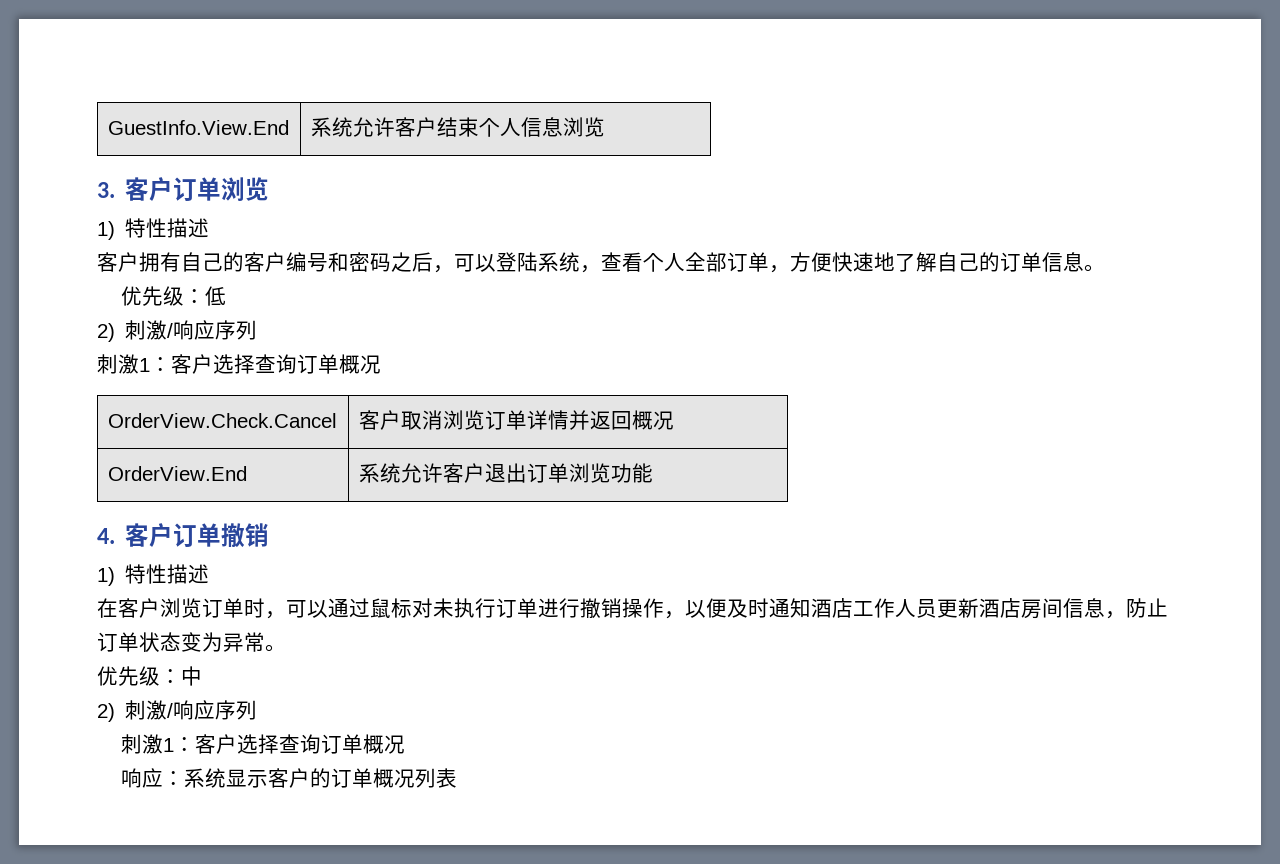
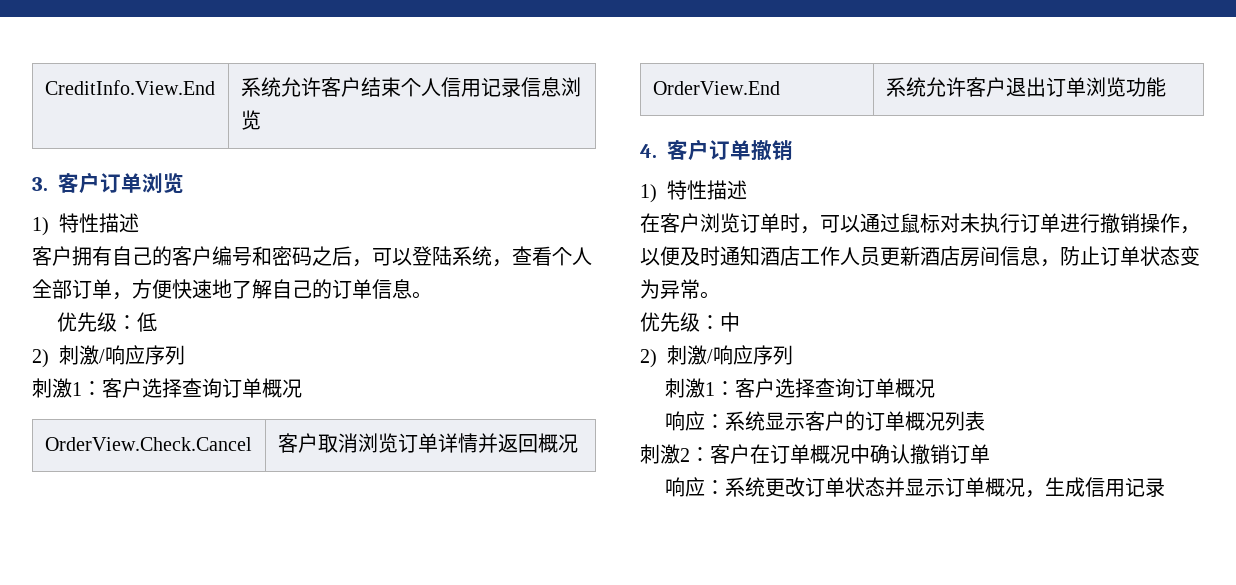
- GuestInfo.View.End | 系统允许客户结束个人信息浏览
+ CreditInfo.View.End | 系统允许客户结束个人信用记录信息浏览
+ 刺激2：客户在订单概况中确认撤销订单
+ 响应：系统更改订单状态并显示订单概况，生成信用记录

